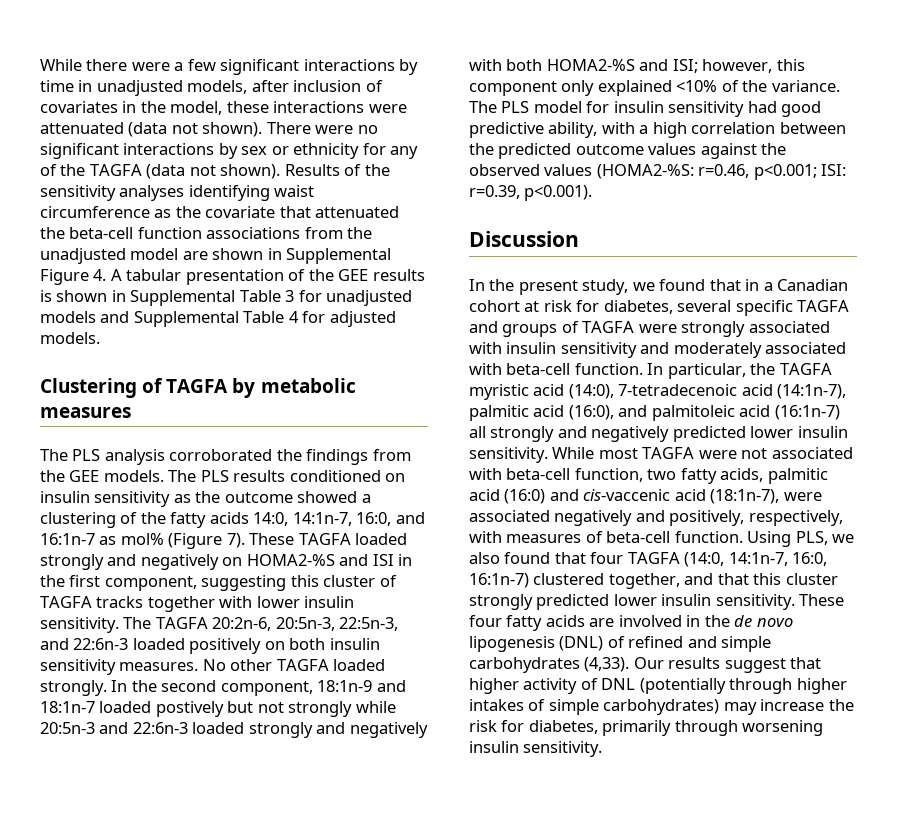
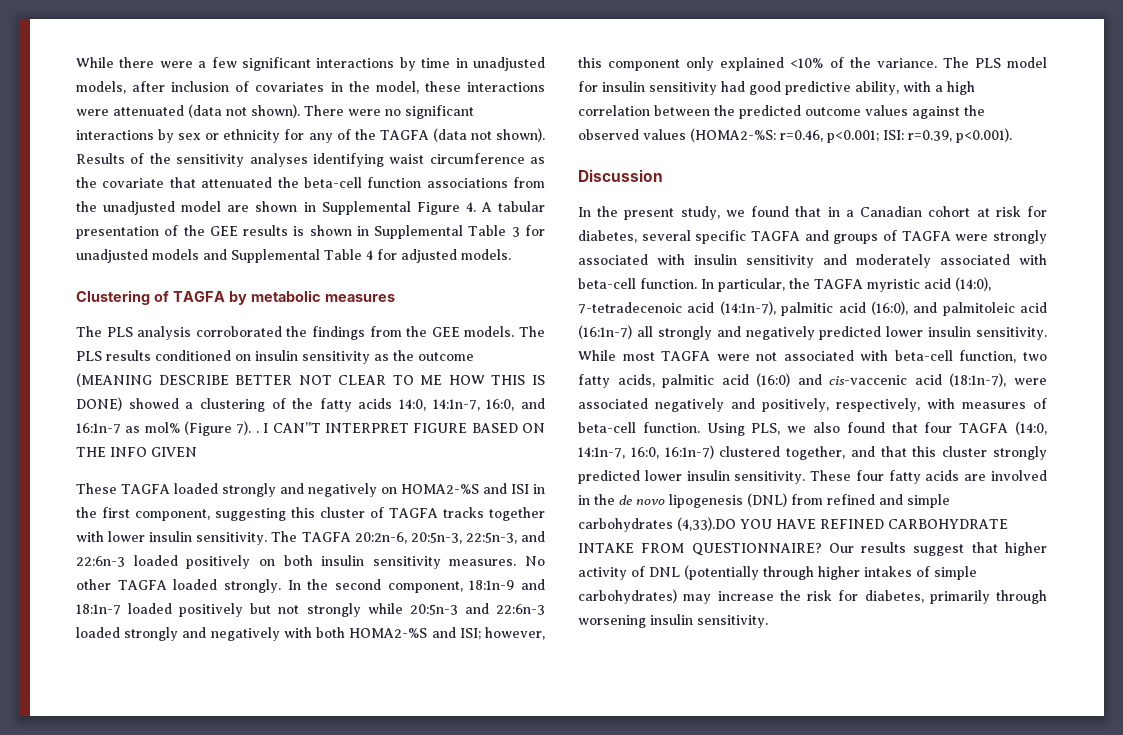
- The PLS results conditioned on insulin sensitivity as the outcome showed a clustering of the fatty acids 14:0, 14:1n-7, 16:0, and 16:1n-7 as mol% (Figure 7). These TAGFA loaded strongly and negatively on HOMA2-%S and ISI in the first component, suggesting this cluster of TAGFA tracks together with lower insulin sensitivity.
+ The PLS results conditioned on insulin sensitivity as the outcome (MEANING DESCRIBE BETTER NOT CLEAR TO ME HOW THIS IS DONE) showed a clustering of the fatty acids 14:0, 14:1n-7, 16:0, and 16:1n-7 as mol% (Figure 7). . I CAN”T INTERPRET FIGURE BASED ON THE INFO GIVEN
+ These TAGFA loaded strongly and negatively on HOMA2-%S and ISI in the first component, suggesting this cluster of TAGFA tracks together with lower insulin sensitivity.
- In the second component, 18:1n-9 and 18:1n-7 loaded postively but not strongly while 20:5n-3 and 22:6n-3 loaded strongly and negatively with both HOMA2-%S and ISI; however, this component only explained <10% of the variance.
+ In the second component, 18:1n-9 and 18:1n-7 loaded positively but not strongly while 20:5n-3 and 22:6n-3 loaded strongly and negatively with both HOMA2-%S and ISI; however, this component only explained <10% of the variance.
- These four fatty acids are involved in the de novo lipogenesis (DNL) of refined and simple carbohydrates (4,33).
+ These four fatty acids are involved in the de novo lipogenesis (DNL) from refined and simple carbohydrates (4,33).DO YOU HAVE REFINED CARBOHYDRATE INTAKE FROM QUESTIONNAIRE?

